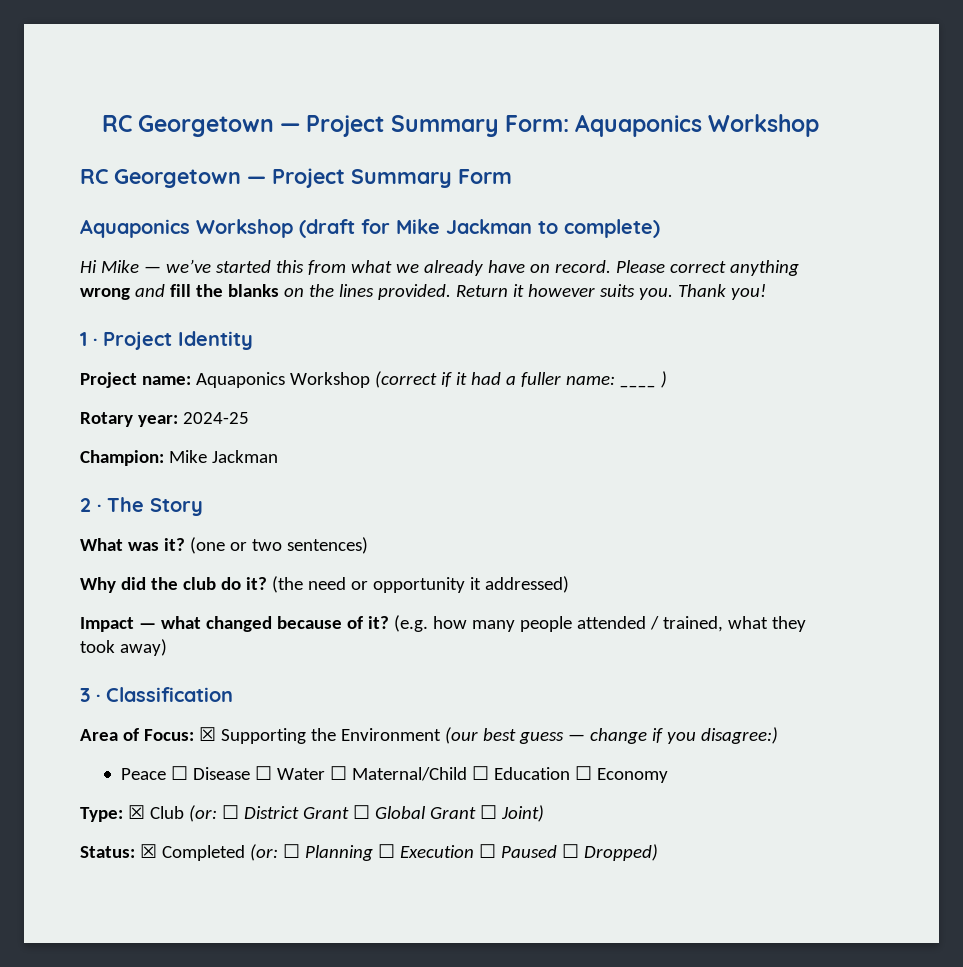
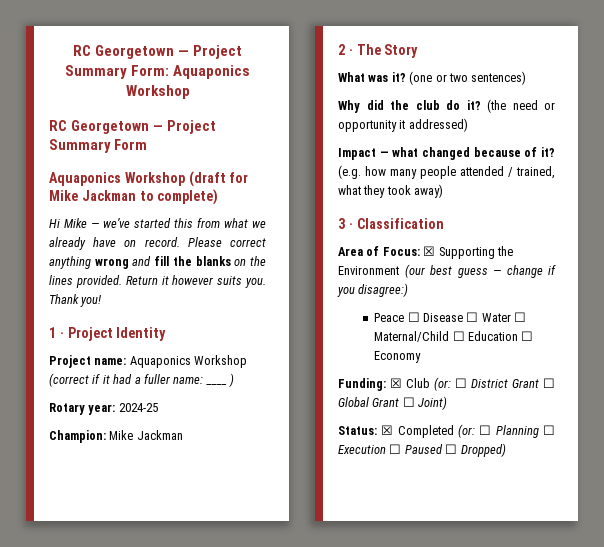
- Type: ☒ Club (or: ☐ District Grant ☐ Global Grant ☐ Joint)
+ Funding: ☒ Club (or: ☐ District Grant ☐ Global Grant ☐ Joint)

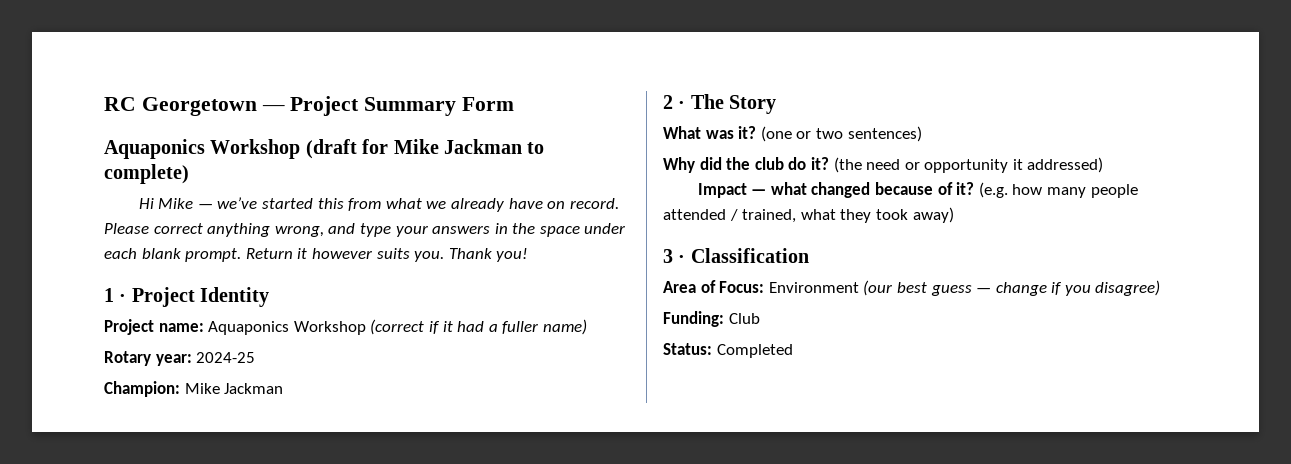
- RC Georgetown — Project Summary Form: Aquaponics Workshop
- Please correct anything wrong and fill the blanks on the lines provided.
+ Please correct anything wrong, and type your answers in the space under each blank prompt.
- Project name: Aquaponics Workshop (correct if it had a fuller name: ____ )
+ Project name: Aquaponics Workshop (correct if it had a fuller name)
- Area of Focus: ☒ Supporting the Environment (our best guess — change if you disagree:)
- Peace ☐ Disease ☐ Water ☐ Maternal/Child ☐ Education ☐ Economy
+ Area of Focus: Environment (our best guess — change if you disagree)
- Funding: ☒ Club (or: ☐ District Grant ☐ Global Grant ☐ Joint)
- Status: ☒ Completed (or: ☐ Planning ☐ Execution ☐ Paused ☐ Dropped)
+ Funding: Club
+ Status: Completed

